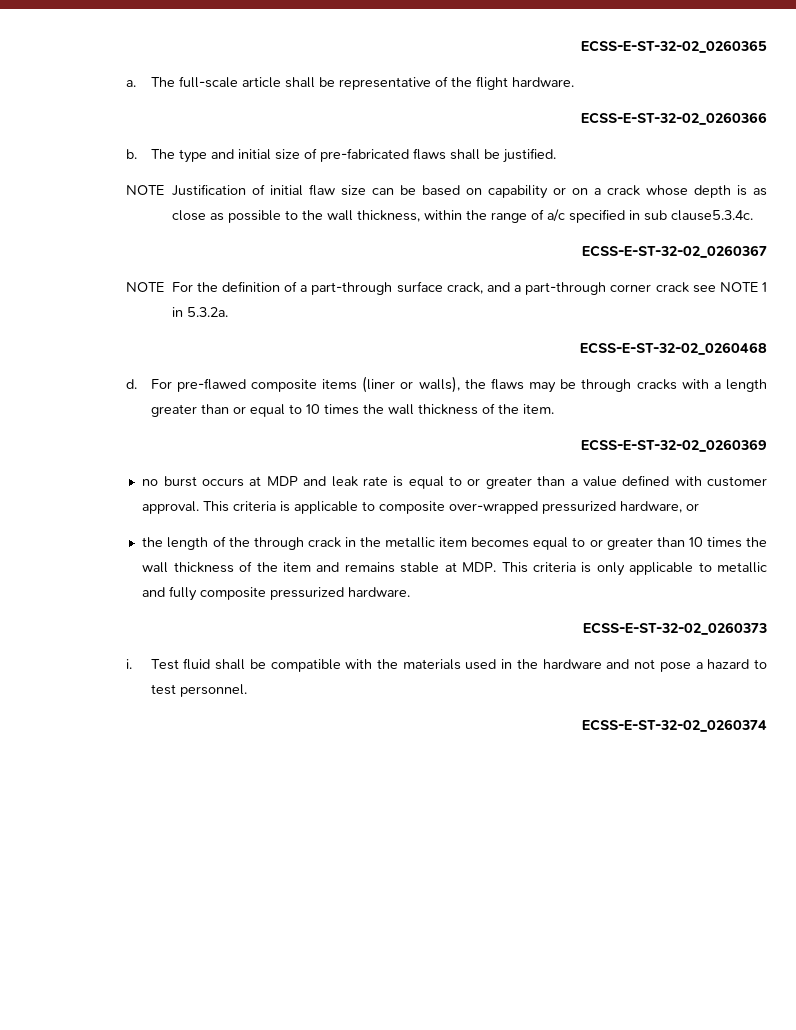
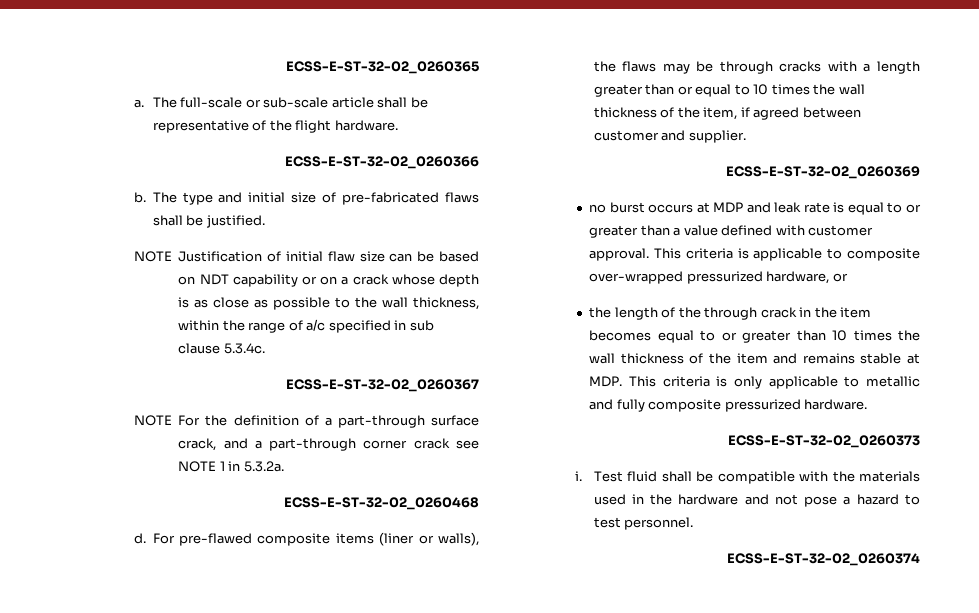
- The full-scale article shall be representative of the flight hardware.
+ The full-scale or sub-scale article shall be representative of the flight hardware.
- NOTE Justification of initial flaw size can be based on capability or on a crack whose depth is as close as possible to the wall thickness, within the range of a/c specified in sub clause5.3.4c.
+ NOTE Justification of initial flaw size can be based on NDT capability or on a crack whose depth is as close as possible to the wall thickness, within the range of a/c specified in sub clause 5.3.4c.
- For pre-flawed composite items (liner or walls), the flaws may be through cracks with a length greater than or equal to 10 times the wall thickness of the item.
+ For pre-flawed composite items (liner or walls), the flaws may be through cracks with a length greater than or equal to 10 times the wall thickness of the item, if agreed between customer and supplier.
- the length of the through crack in the metallic item becomes equal to or greater than 10 times the wall thickness of the item and remains stable at MDP. This criteria is only applicable to metallic and fully composite pressurized hardware.
+ the length of the through crack in the item becomes equal to or greater than 10 times the wall thickness of the item and remains stable at MDP. This criteria is only applicable to metallic and fully composite pressurized hardware.

